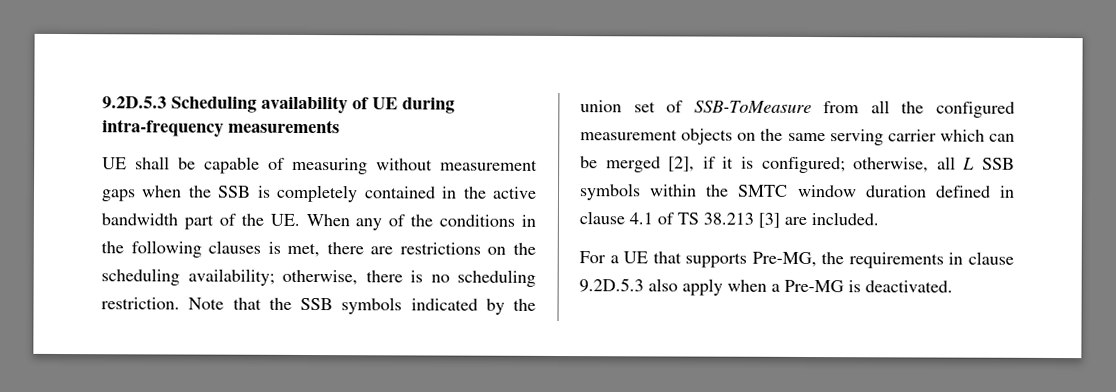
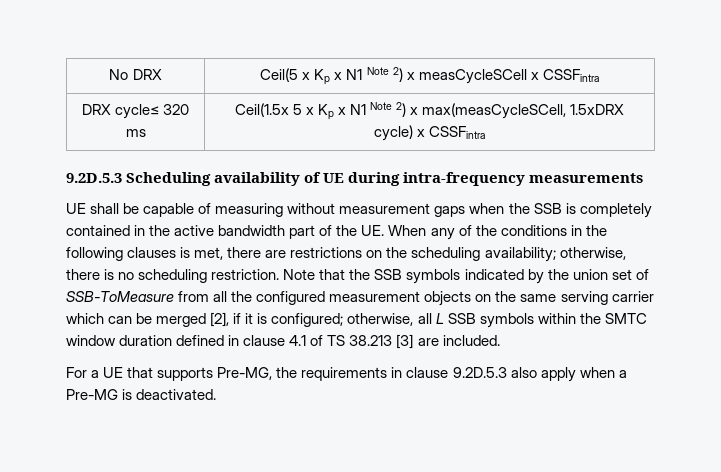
+ No DRX | Ceil(5 x Kp x N1 Note 2) x measCycleSCell x CSSFintra
+ DRX cycle≤ 320 ms | Ceil(1.5x 5 x Kp x N1 Note 2) x max(measCycleSCell, 1.5xDRX cycle) x CSSFintra

